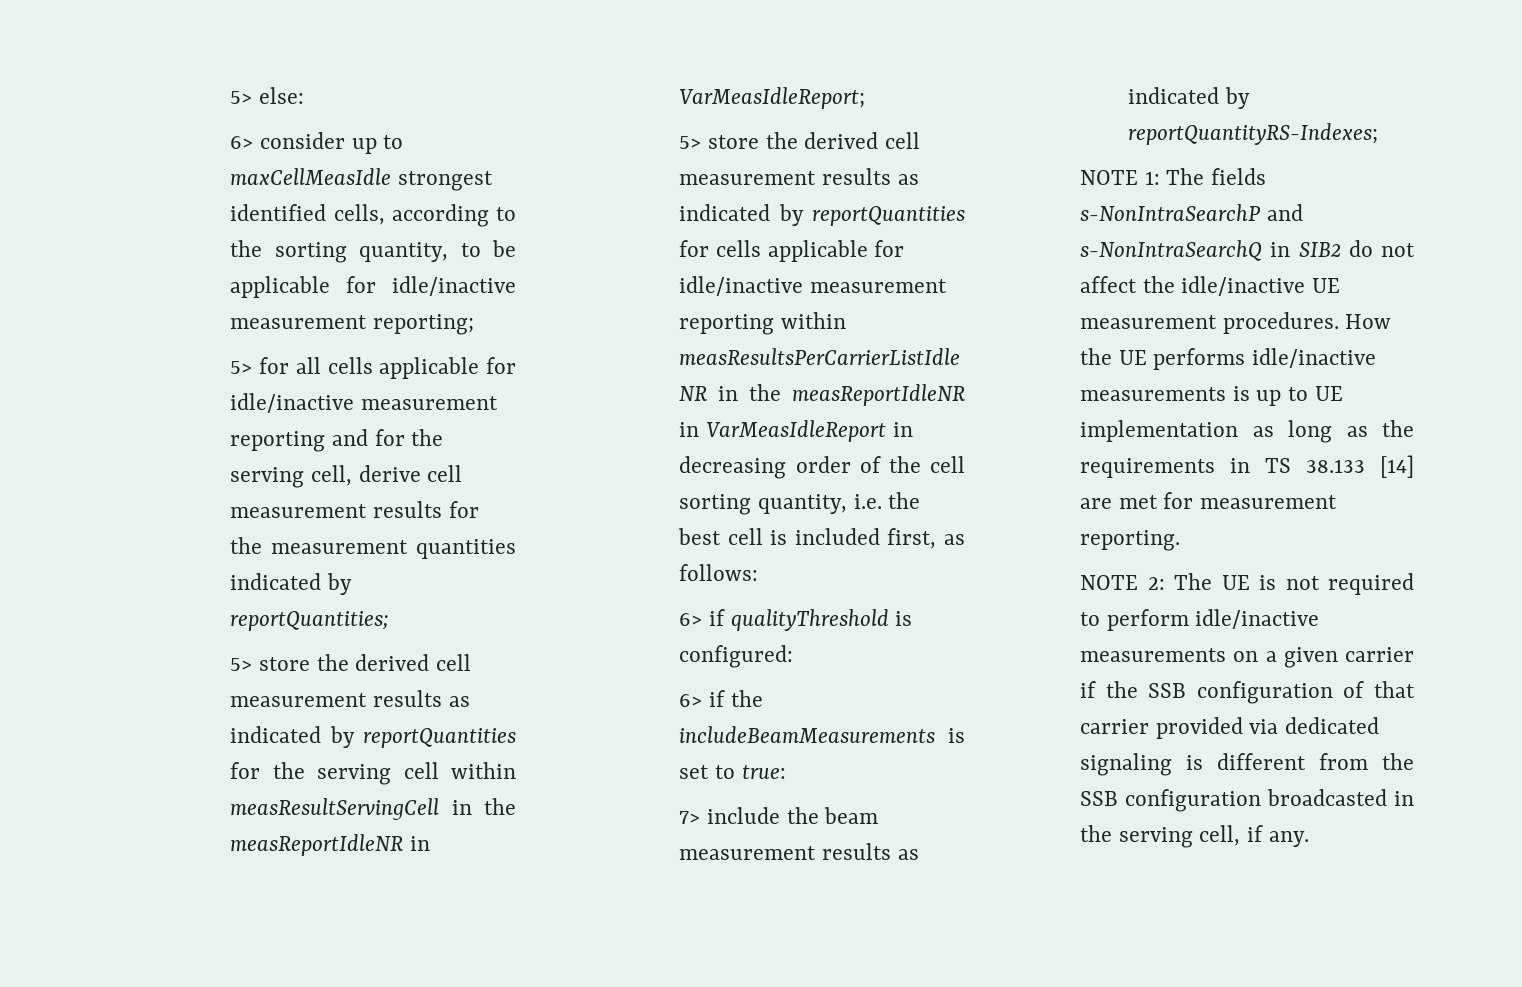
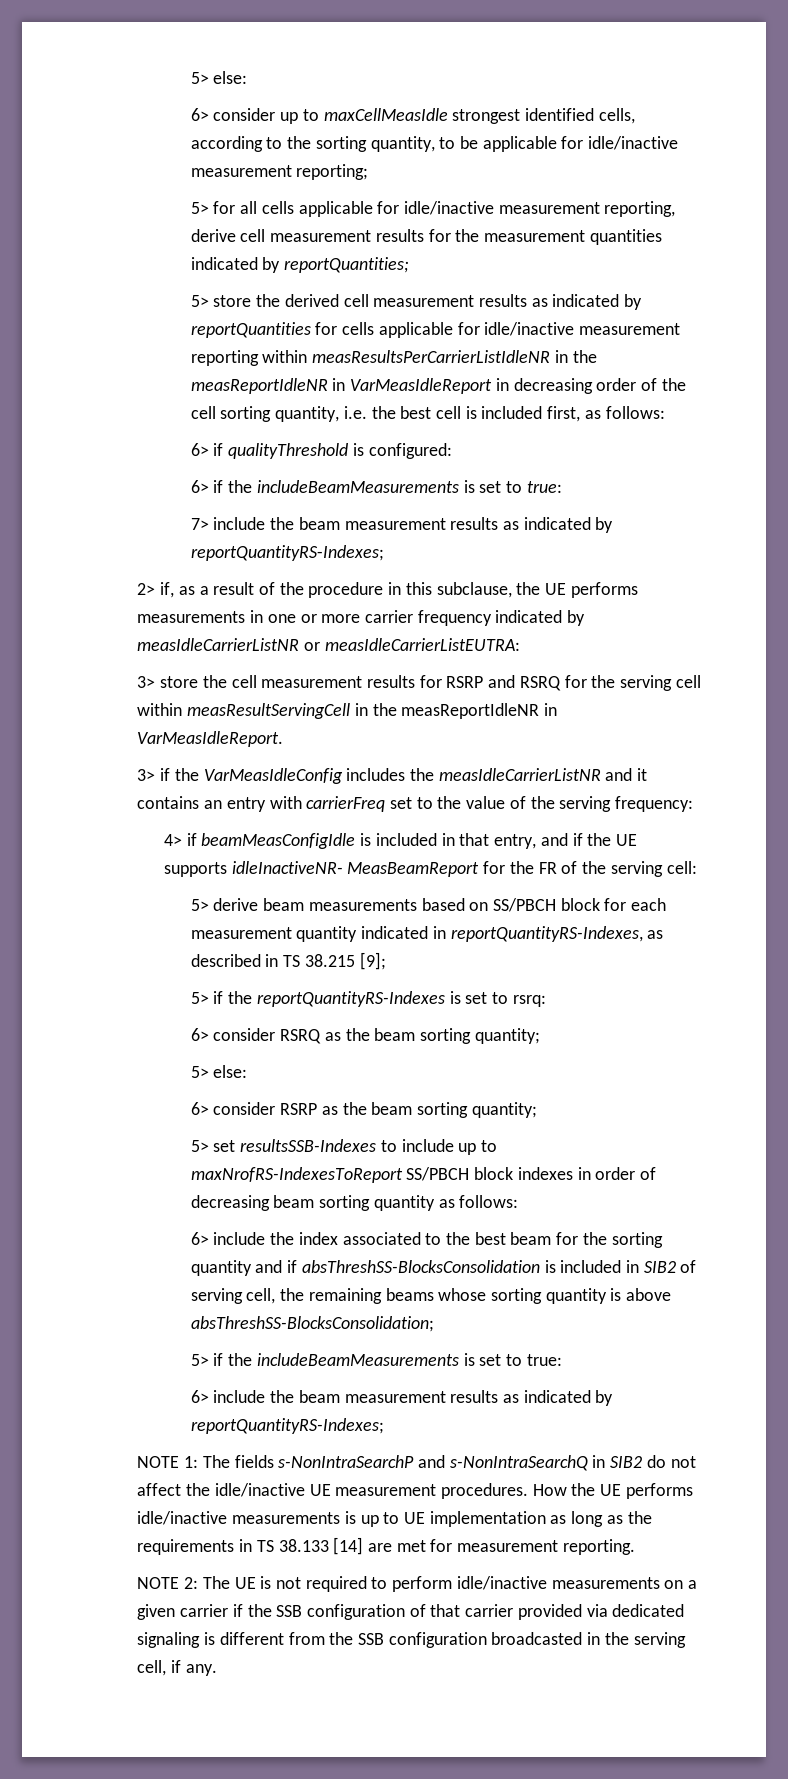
- 5> for all cells applicable for idle/inactive measurement reporting and for the serving cell, derive cell measurement results for the measurement quantities indicated by reportQuantities;
+ 5> for all cells applicable for idle/inactive measurement reporting, derive cell measurement results for the measurement quantities indicated by reportQuantities;
- 5> store the derived cell measurement results as indicated by reportQuantities for the serving cell within measResultServingCell in the measReportIdleNR in VarMeasIdleReport;
+ 2> if, as a result of the procedure in this subclause, the UE performs measurements in one or more carrier frequency indicated by measIdleCarrierListNR or measIdleCarrierListEUTRA:
+ 3> store the cell measurement results for RSRP and RSRQ for the serving cell within measResultServingCell in the measReportIdleNR in VarMeasIdleReport.
+ 3> if the VarMeasIdleConfig includes the measIdleCarrierListNR and it contains an entry with carrierFreq set to the value of the serving frequency:
+ 4> if beamMeasConfigIdle is included in that entry, and if the UE supports idleInactiveNR- MeasBeamReport for the FR of the serving cell:
+ 5> derive beam measurements based on SS/PBCH block for each measurement quantity indicated in reportQuantityRS-Indexes, as described in TS 38.215 [9];
+ 5> if the reportQuantityRS-Indexes is set to rsrq:
+ 6> consider RSRQ as the beam sorting quantity;
+ 5> else:
+ 6> consider RSRP as the beam sorting quantity;
+ 5> set resultsSSB-Indexes to include up to maxNrofRS-IndexesToReport SS/PBCH block indexes in order of decreasing beam sorting quantity as follows:
+ 6> include the index associated to the best beam for the sorting quantity and if absThreshSS-BlocksConsolidation is included in SIB2 of serving cell, the remaining beams whose sorting quantity is above absThreshSS-BlocksConsolidation;
+ 5> if the includeBeamMeasurements is set to true:
+ 6> include the beam measurement results as indicated by reportQuantityRS-Indexes;

